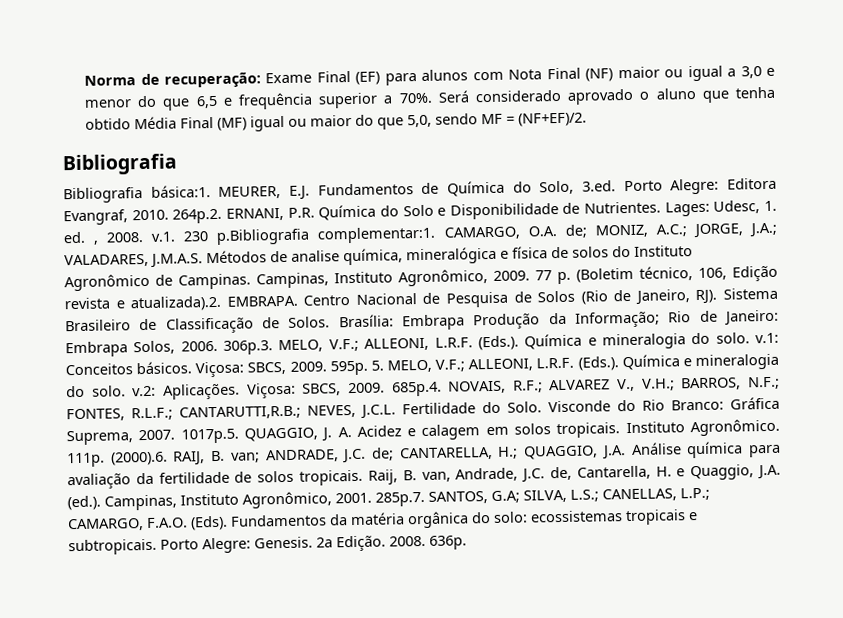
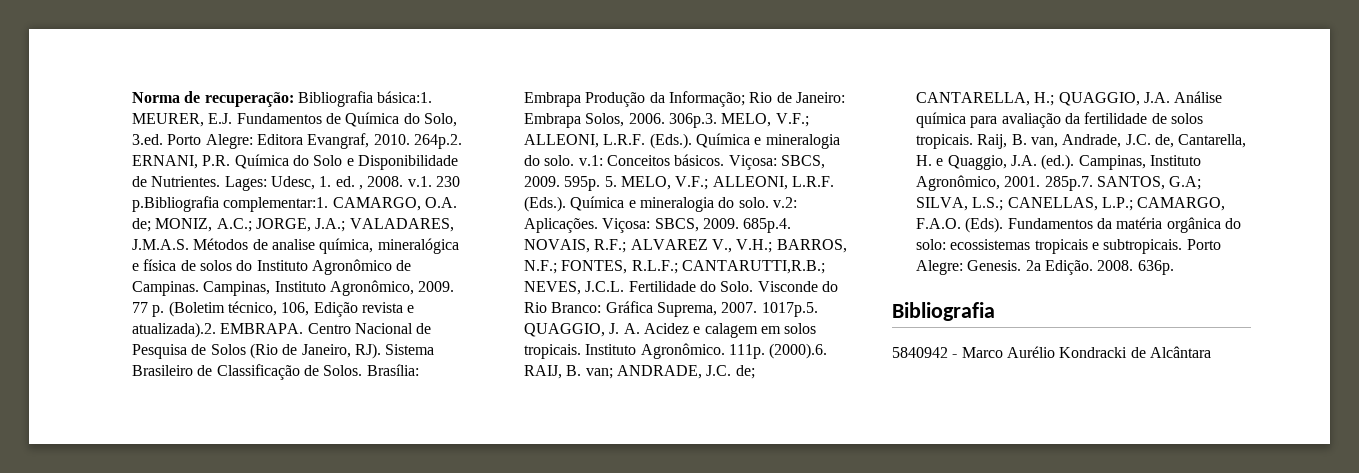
- Norma de recuperação: Exame Final (EF) para alunos com Nota Final (NF) maior ou igual a 3,0 e menor do que 6,5 e frequência superior a 70%. Será considerado aprovado o aluno que tenha obtido Média Final (MF) igual ou maior do que 5,0, sendo MF = (NF+EF)/2.
- Bibliografia
- Bibliografia básica:1.
+ Norma de recuperação: Bibliografia básica:1.
  636p.
+ Bibliografia
+ 5840942 - Marco Aurélio Kondracki de Alcântara

